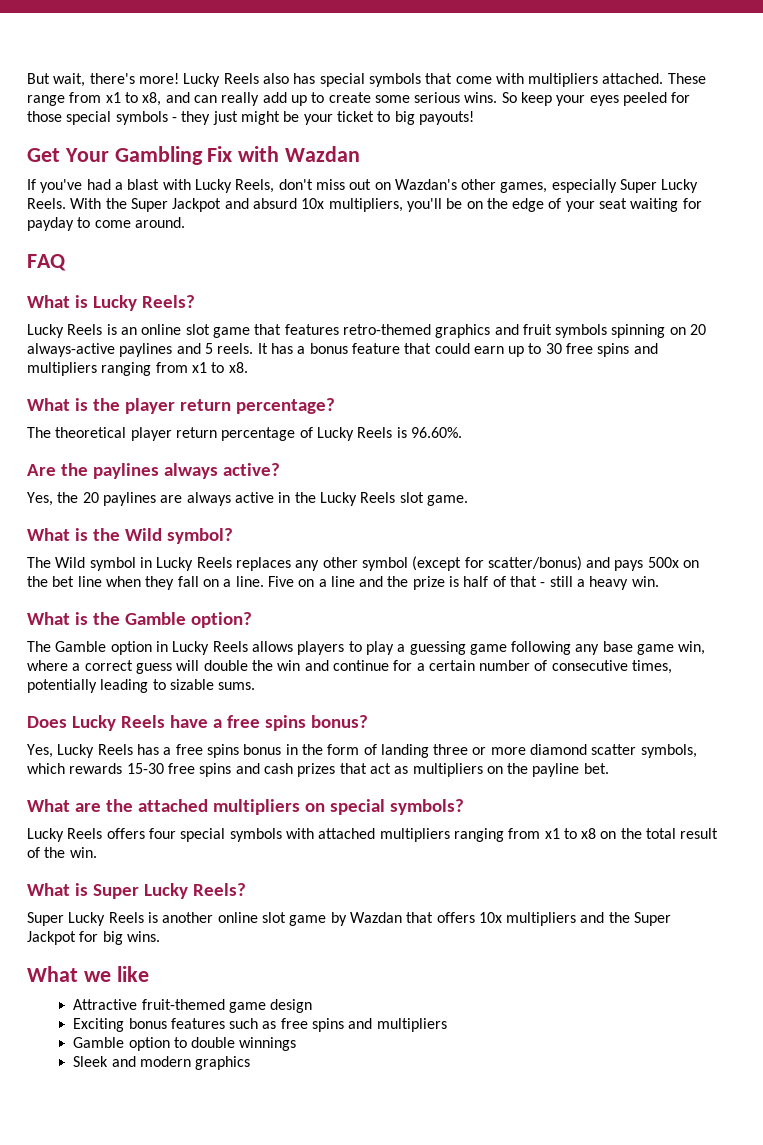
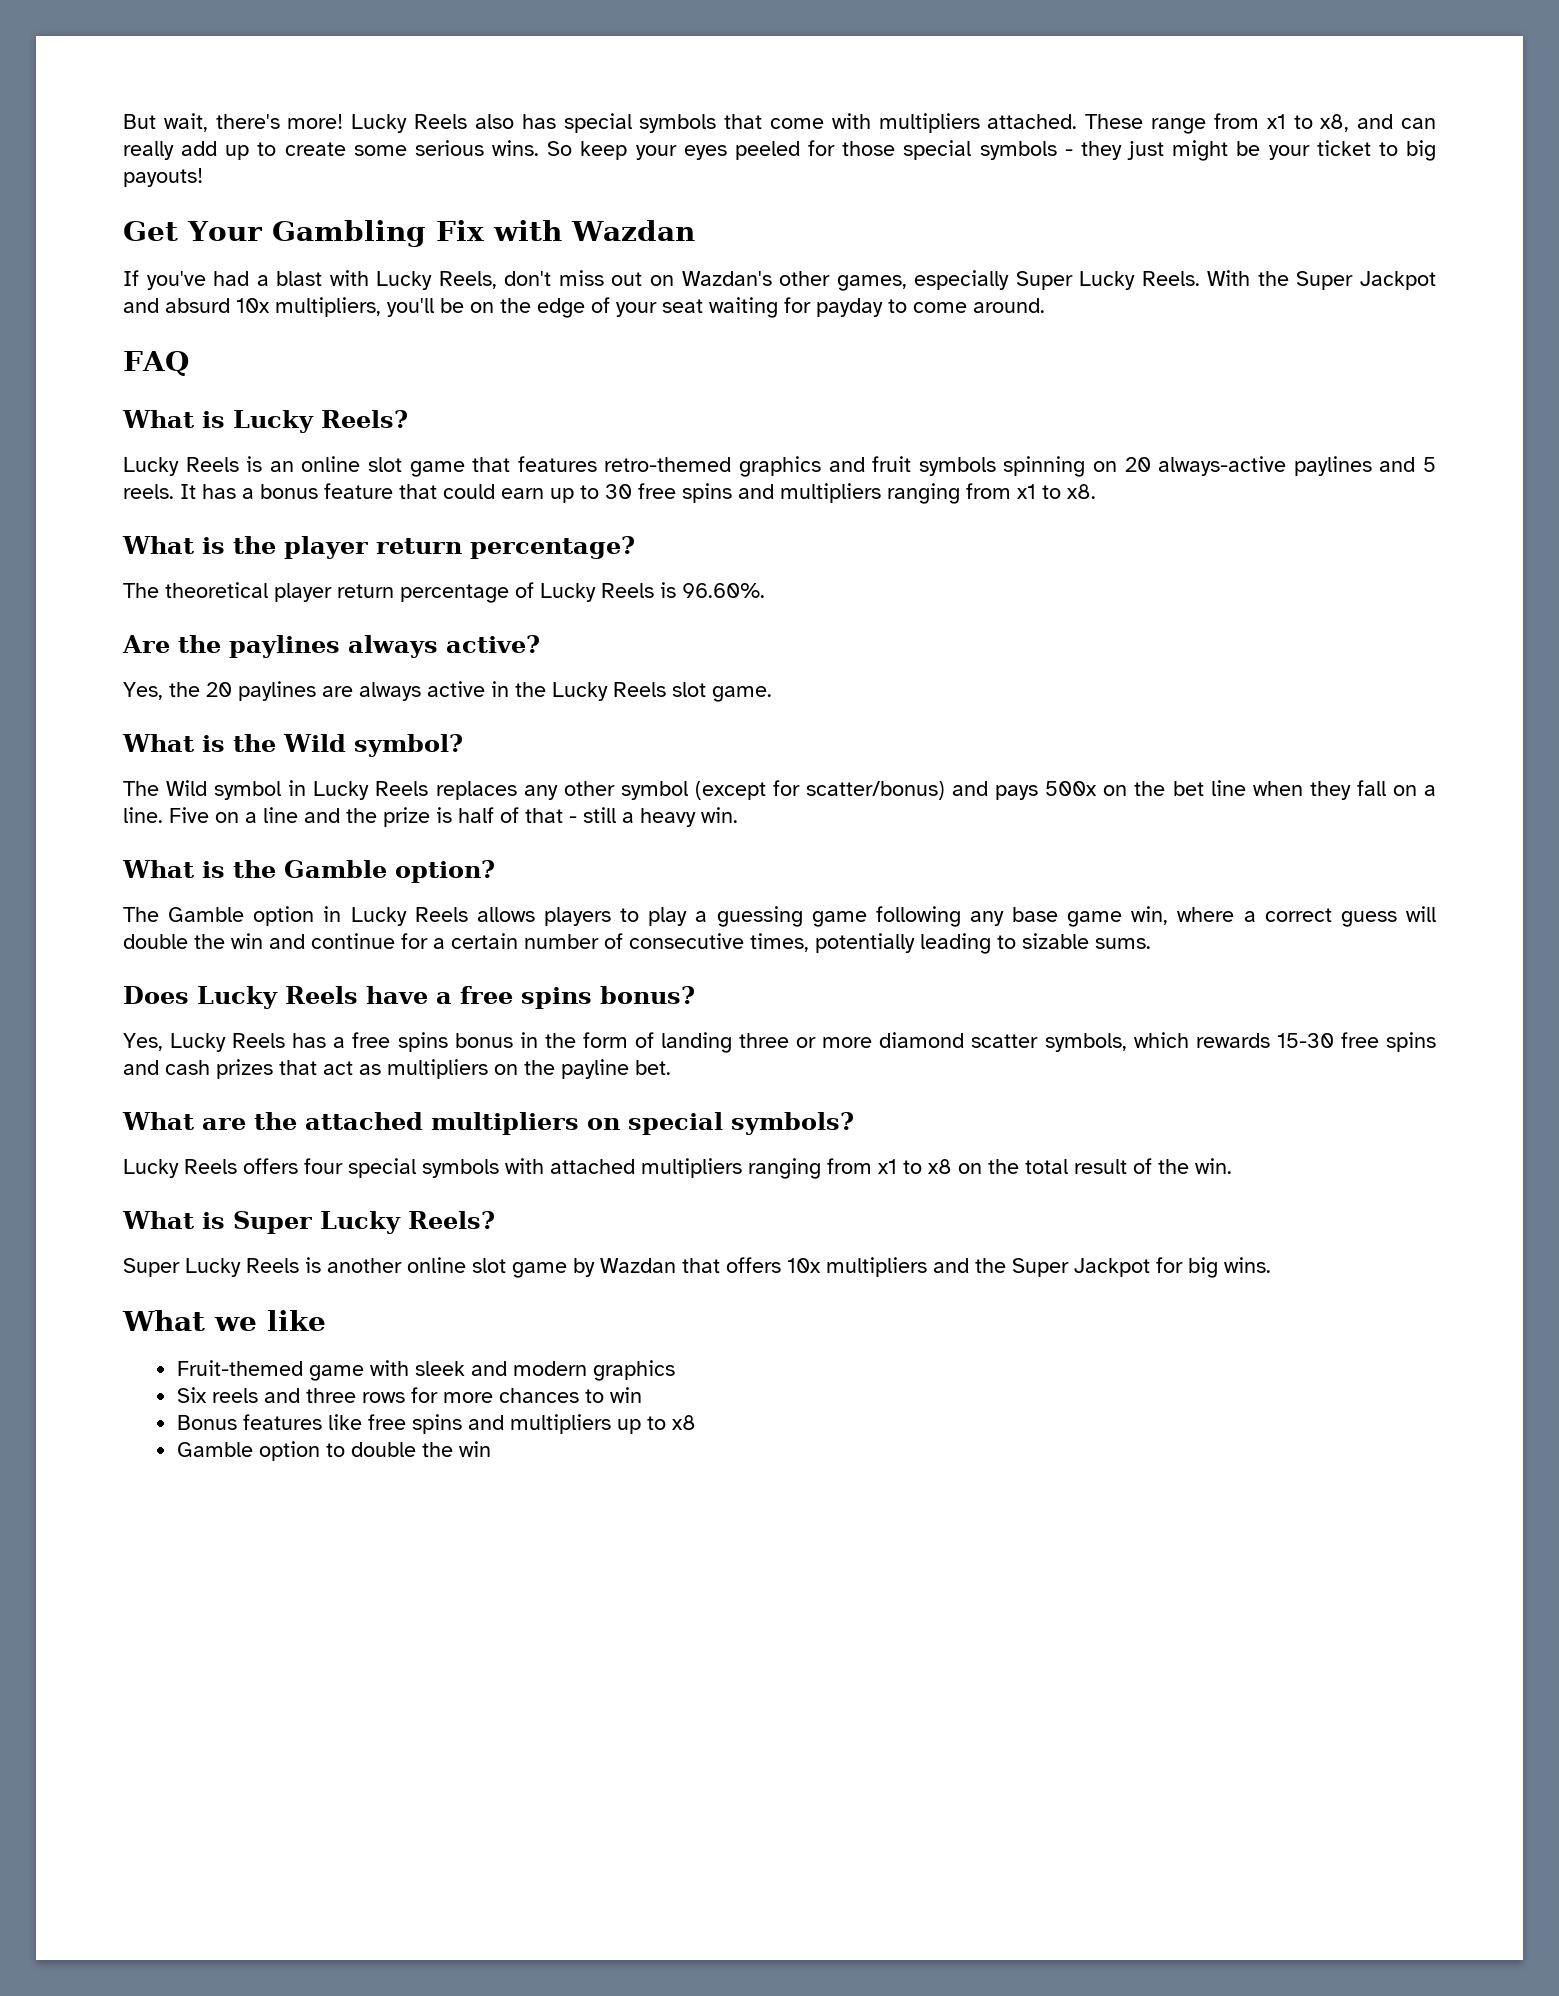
- Attractive fruit-themed game design
- Exciting bonus features such as free spins and multipliers
+ Fruit-themed game with sleek and modern graphics
+ Six reels and three rows for more chances to win
+ Bonus features like free spins and multipliers up to x8
- Gamble option to double winnings
- Sleek and modern graphics
+ Gamble option to double the win

